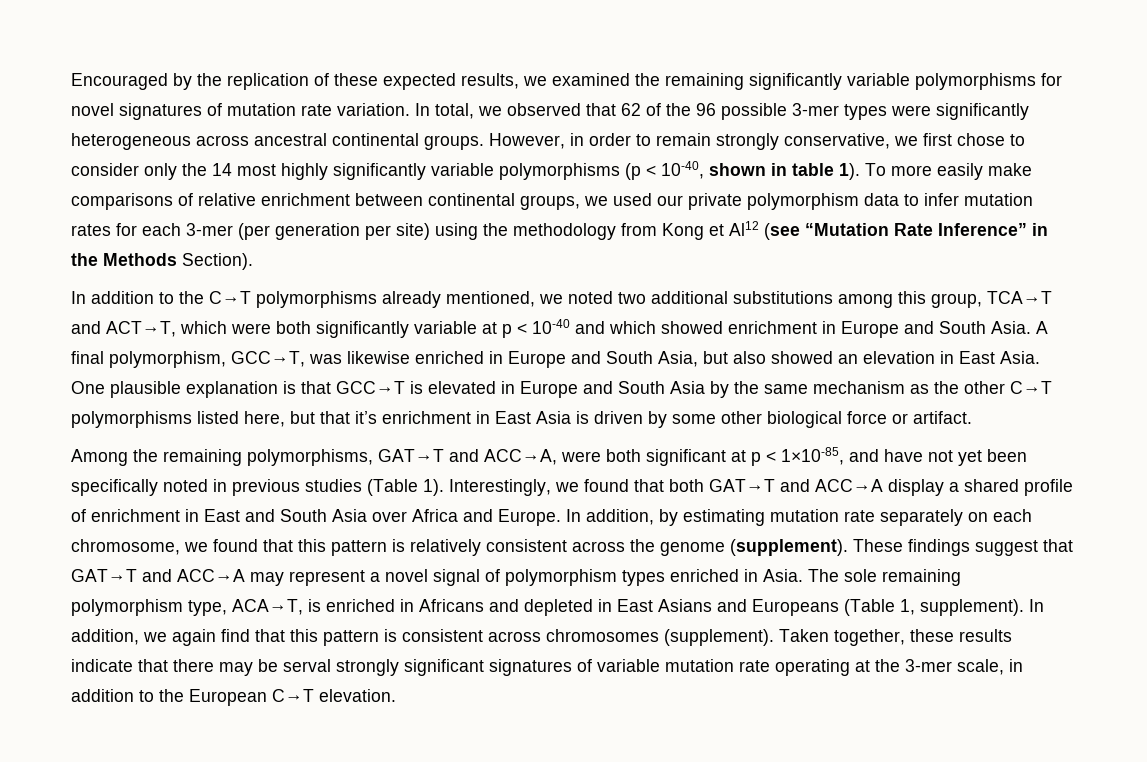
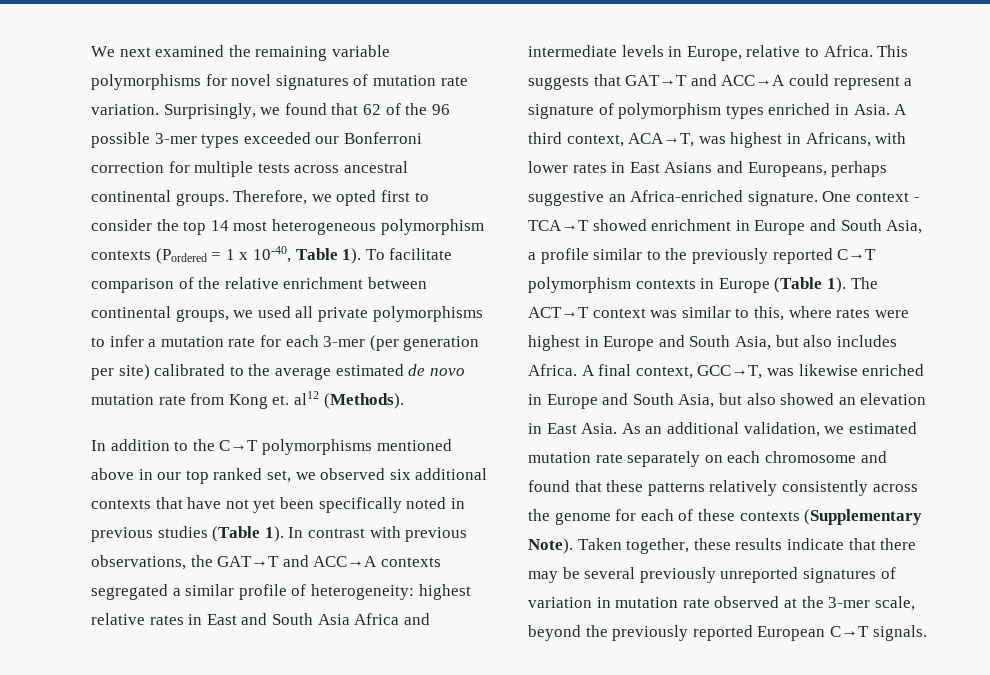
- Encouraged by the replication of these expected results, we examined the remaining significantly variable polymorphisms for novel signatures of mutation rate variation.
+ We next examined the remaining variable polymorphisms for novel signatures of mutation rate variation.
- In total, we observed that 62 of the 96 possible 3-mer types were significantly heterogeneous across ancestral continental groups. However, in order to remain strongly conservative, we first chose to consider only the 14 most highly significantly variable polymorphisms (p < 10-40, shown in table 1). To more easily make comparisons of relative enrichment between continental groups, we used our private polymorphism data to infer mutation rates for each 3-mer (per generation per site) using the methodology from Kong et Al12 (see “Mutation Rate Inference” in the Methods Section).
+ Surprisingly, we found that 62 of the 96 possible 3-mer types exceeded our Bonferroni correction for multiple tests across ancestral continental groups. Therefore, we opted first to consider the top 14 most heterogeneous polymorphism contexts (Pordered = 1 x 10-40, Table 1). To facilitate comparison of the relative enrichment between continental groups, we used all private polymorphisms to infer a mutation rate for each 3-mer (per generation per site) calibrated to the average estimated de novo mutation rate from Kong et. al12 (Methods).
- In addition to the C→T polymorphisms already mentioned, we noted two additional substitutions among this group, TCA→T and ACT→T, which were both significantly variable at p < 10-40 and which showed enrichment in Europe and South Asia.
+ In addition to the C→T polymorphisms mentioned above in our top ranked set, we observed six additional contexts that have not yet been specifically noted in previous studies (Table 1). In contrast with previous observations, the GAT→T and ACC→A contexts segregated a similar profile of heterogeneity: highest relative rates in East and South Asia Africa and intermediate levels in Europe, relative to Africa. This suggests that GAT→T and ACC→A could represent a signature of polymorphism types enriched in Asia. A third context, ACA→T, was highest in Africans, with lower rates in East Asians and Europeans, perhaps suggestive an Africa-enriched signature. One context - TCA→T showed enrichment in Europe and South Asia, a profile similar to the previously reported C→T polymorphism contexts in Europe (Table 1). The ACT→T context was similar to this, where rates were highest in Europe and South Asia, but also includes Africa.
- A final polymorphism, GCC→T, was likewise enriched in Europe and South Asia, but also showed an elevation in East Asia.
+ A final context, GCC→T, was likewise enriched in Europe and South Asia, but also showed an elevation in East Asia.
- One plausible explanation is that GCC→T is elevated in Europe and South Asia by the same mechanism as the other C→T polymorphisms listed here, but that it’s enrichment in East Asia is driven by some other biological force or artifact.
- Among the remaining polymorphisms, GAT→T and ACC→A, were both significant at p < 1×10-85, and have not yet been specifically noted in previous studies (Table 1). Interestingly, we found that both GAT→T and ACC→A display a shared profile of enrichment in East and South Asia over Africa and Europe. In addition, by estimating mutation rate separately on each chromosome, we found that this pattern is relatively consistent across the genome (supplement). These findings suggest that GAT→T and ACC→A may represent a novel signal of polymorphism types enriched in Asia. The sole remaining polymorphism type, ACA→T, is enriched in Africans and depleted in East Asians and Europeans (Table 1, supplement). In addition, we again find that this pattern is consistent across chromosomes (supplement).
+ As an additional validation, we estimated mutation rate separately on each chromosome and found that these patterns relatively consistently across the genome for each of these contexts (Supplementary Note).
- Taken together, these results indicate that there may be serval strongly significant signatures of variable mutation rate operating at the 3-mer scale, in addition to the European C→T elevation.
+ Taken together, these results indicate that there may be several previously unreported signatures of variation in mutation rate observed at the 3-mer scale, beyond the previously reported European C→T signals.

